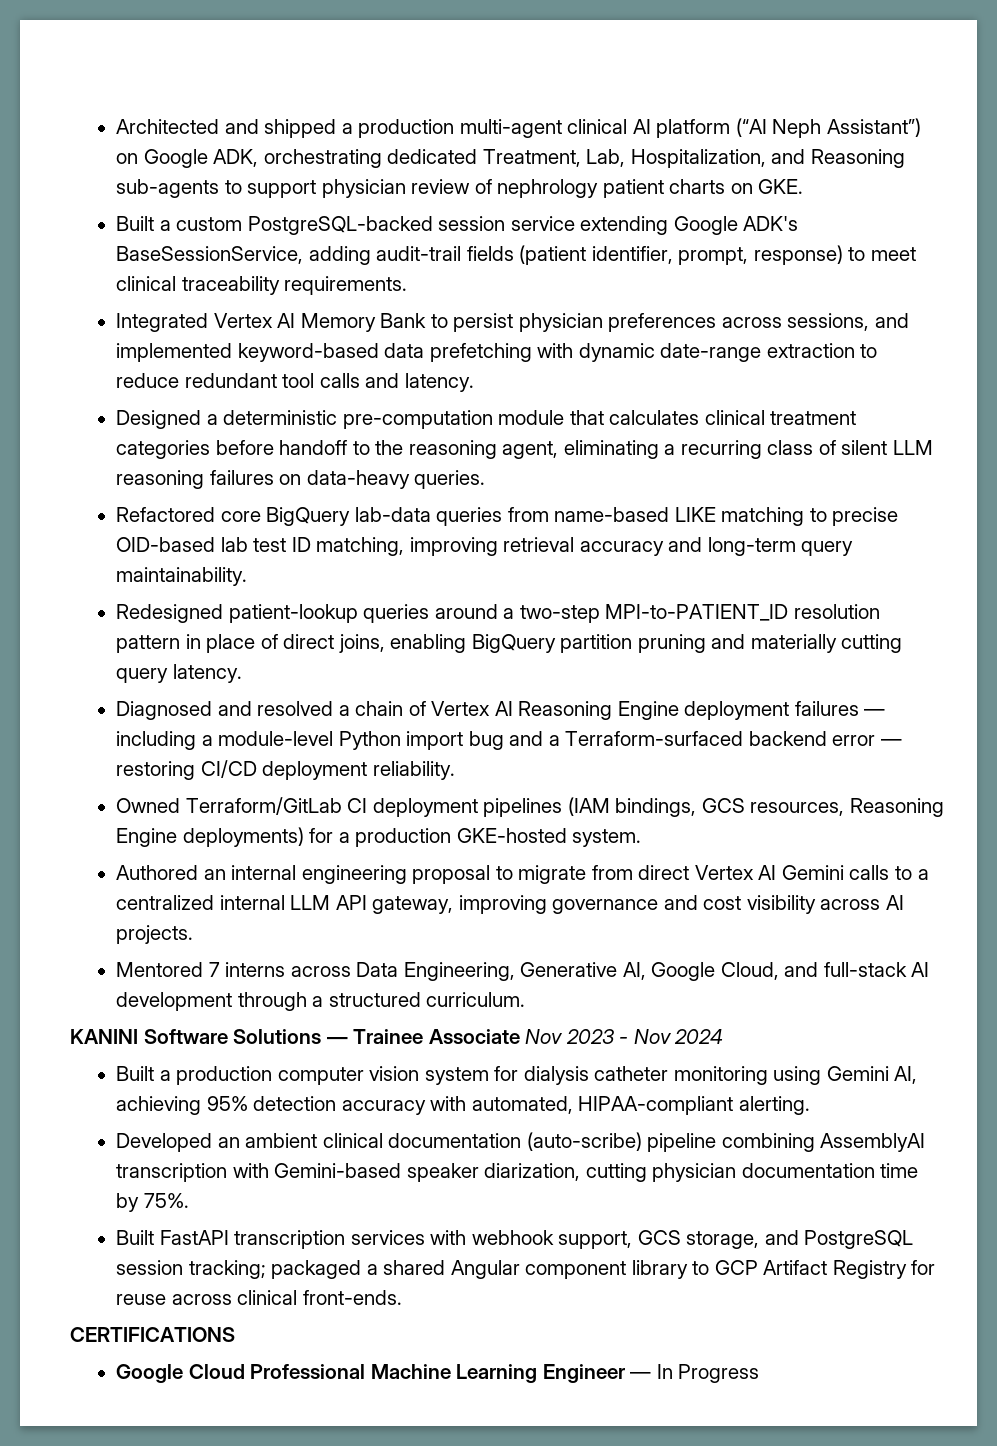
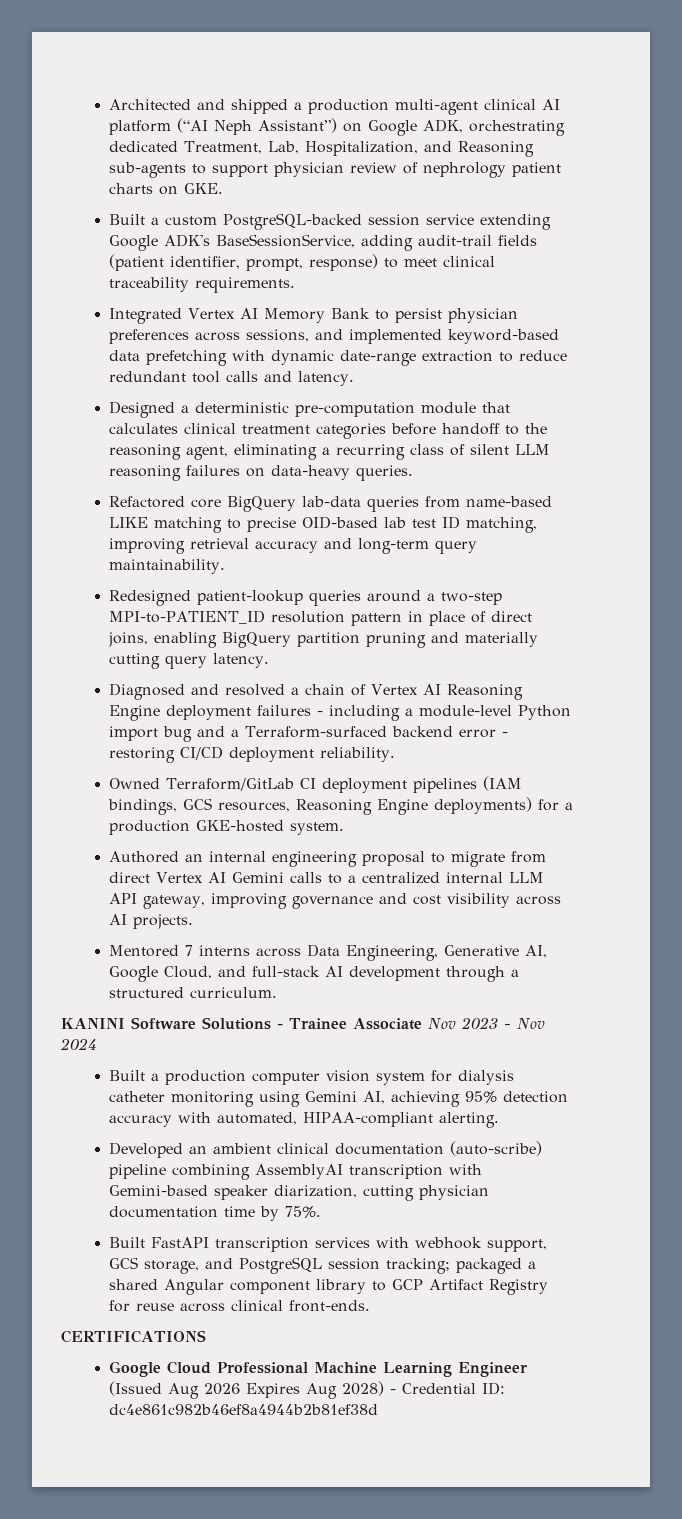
- Diagnosed and resolved a chain of Vertex AI Reasoning Engine deployment failures — including a module-level Python import bug and a Terraform-surfaced backend error — restoring CI/CD deployment reliability.
+ Diagnosed and resolved a chain of Vertex AI Reasoning Engine deployment failures - including a module-level Python import bug and a Terraform-surfaced backend error - restoring CI/CD deployment reliability.
- KANINI Software Solutions — Trainee Associate Nov 2023 - Nov 2024
+ KANINI Software Solutions - Trainee Associate Nov 2023 - Nov 2024
- Google Cloud Professional Machine Learning Engineer — In Progress
+ Google Cloud Professional Machine Learning Engineer (Issued Aug 2026 Expires Aug 2028) - Credential ID: dc4e861c982b46ef8a4944b2b81ef38d

